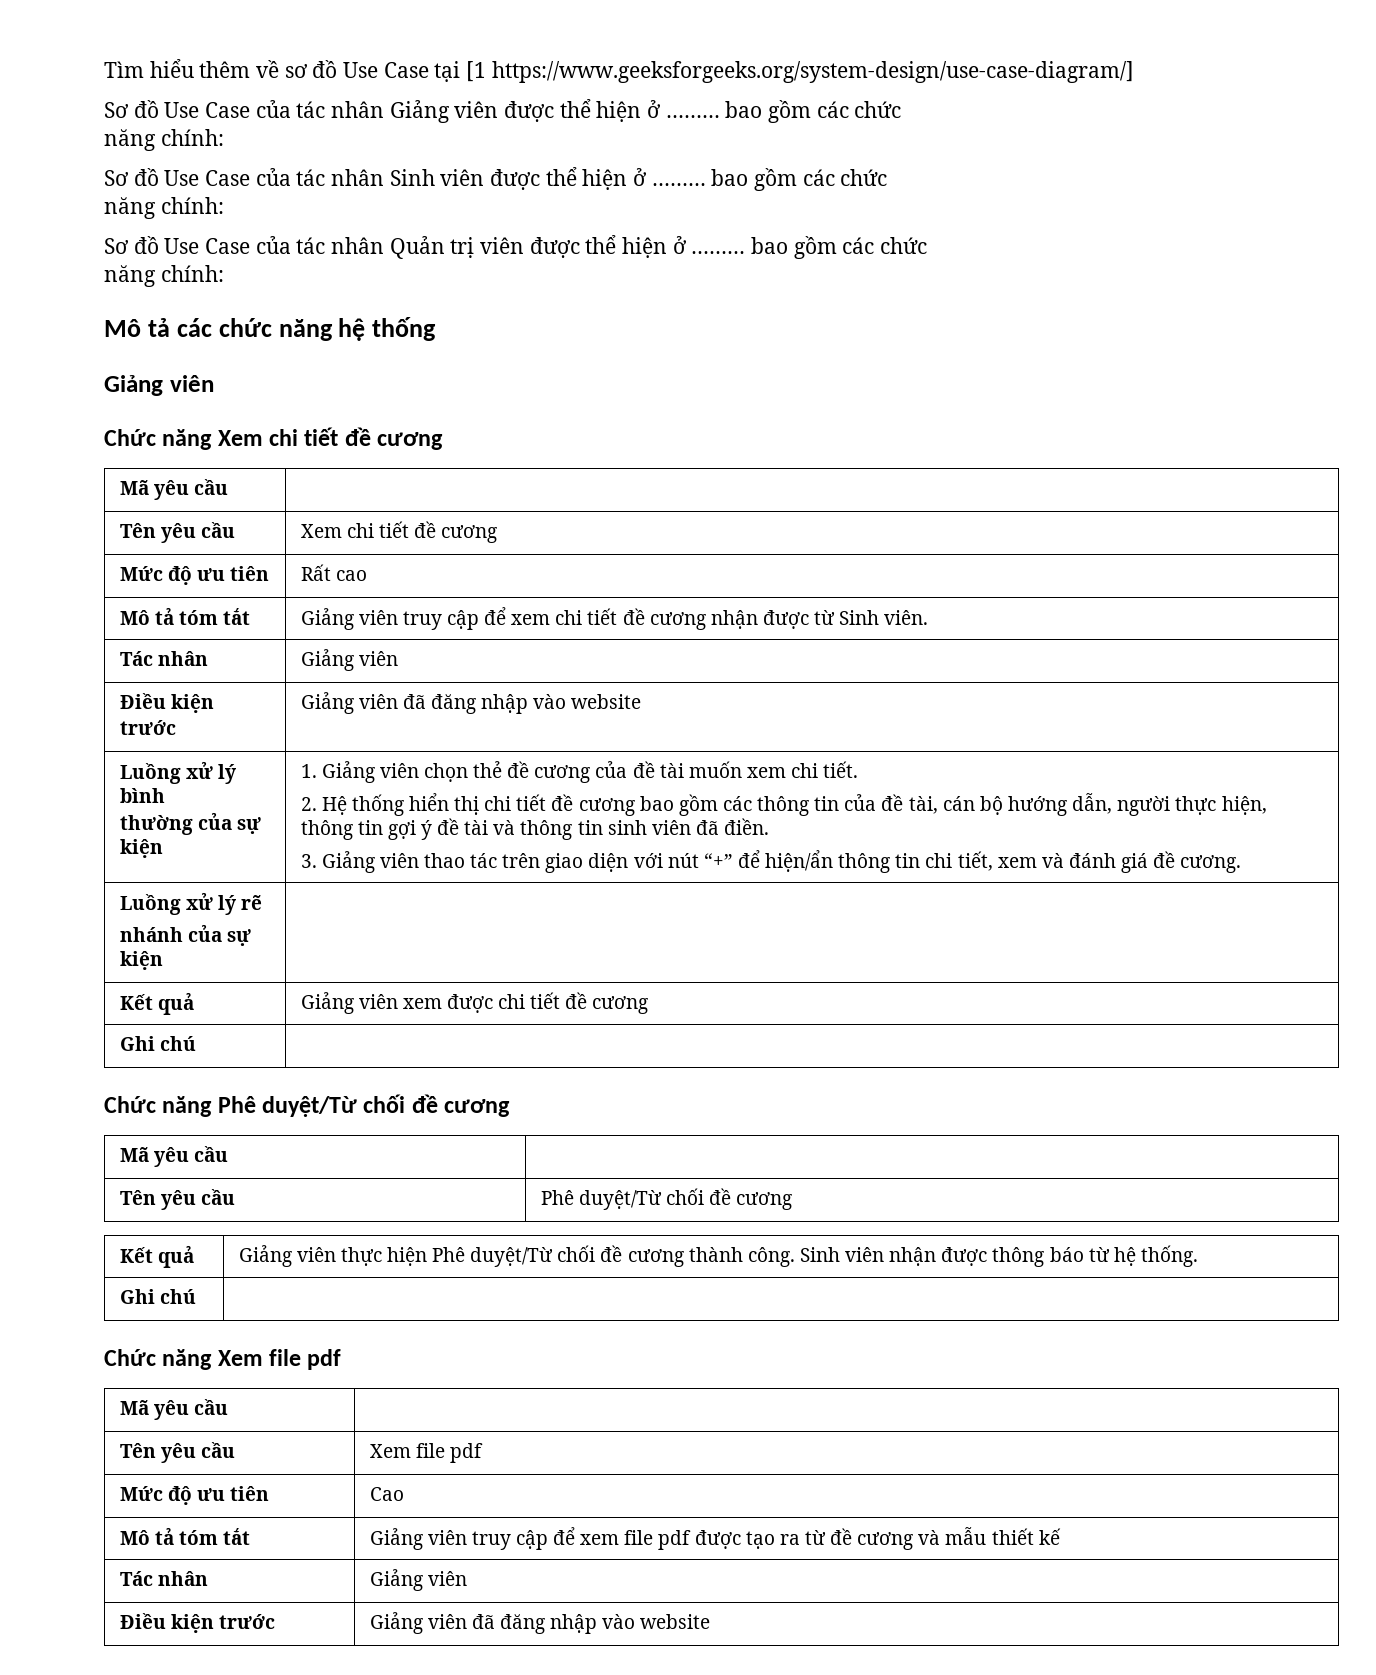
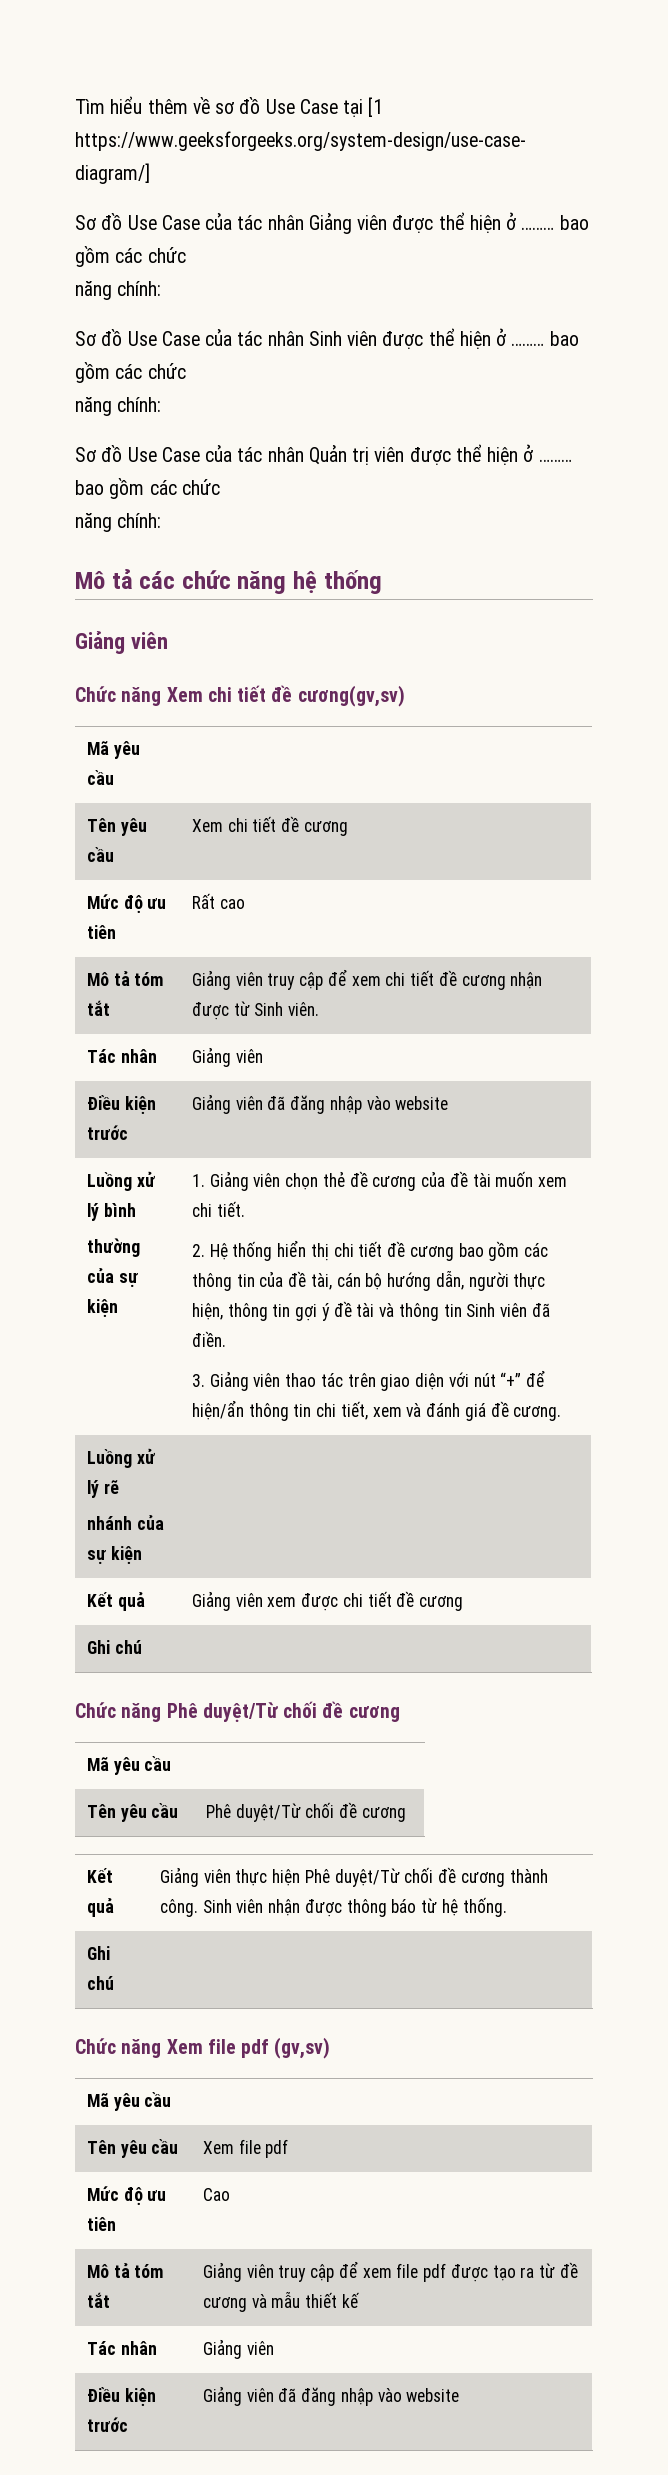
- Chức năng Xem chi tiết đề cương
+ Chức năng Xem chi tiết đề cương(gv,sv)
- 2. Hệ thống hiển thị chi tiết đề cương bao gồm các thông tin của đề tài, cán bộ hướng dẫn, người thực hiện, thông tin gợi ý đề tài và thông tin sinh viên đã điền.
+ 2. Hệ thống hiển thị chi tiết đề cương bao gồm các thông tin của đề tài, cán bộ hướng dẫn, người thực hiện, thông tin gợi ý đề tài và thông tin Sinh viên đã điền.
- Chức năng Xem file pdf
+ Chức năng Xem file pdf (gv,sv)

